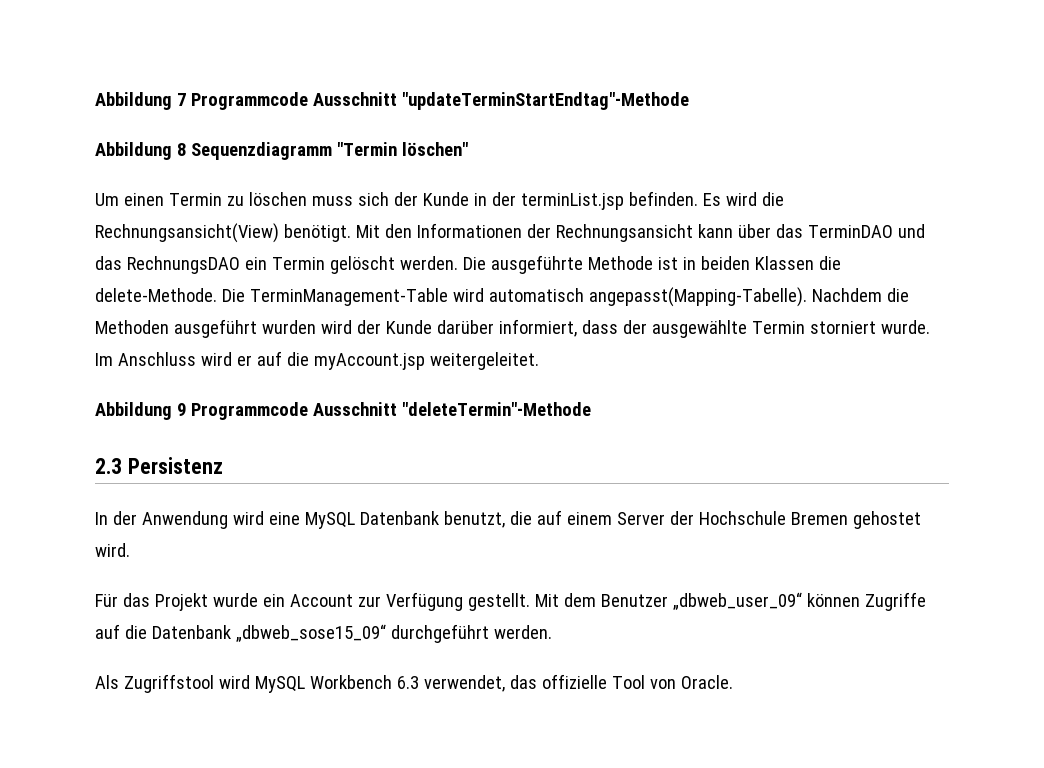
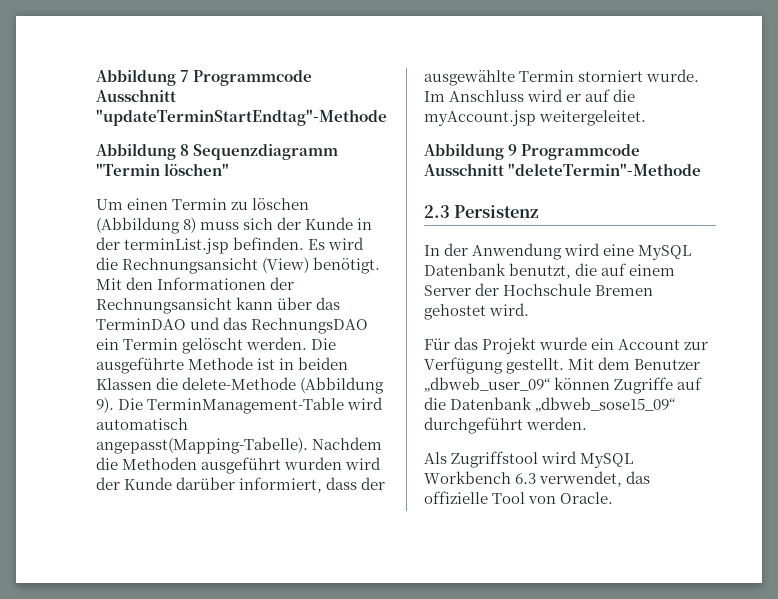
- Um einen Termin zu löschen muss sich der Kunde in der terminList.jsp befinden.
+ Um einen Termin zu löschen (Abbildung 8) muss sich der Kunde in der terminList.jsp befinden.
- Es wird die Rechnungsansicht(View) benötigt.
+ Es wird die Rechnungsansicht (View) benötigt.
- Die ausgeführte Methode ist in beiden Klassen die delete-Methode.
+ Die ausgeführte Methode ist in beiden Klassen die delete-Methode (Abbildung 9).

